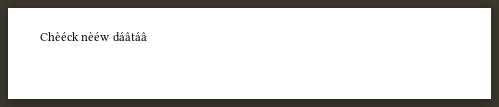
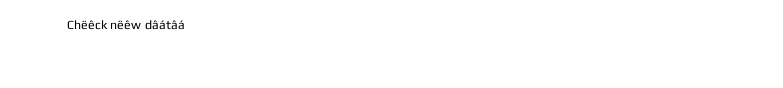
- Chèéck nèéw dáâtáâ
+ Chëêck nëêw dâátâá

